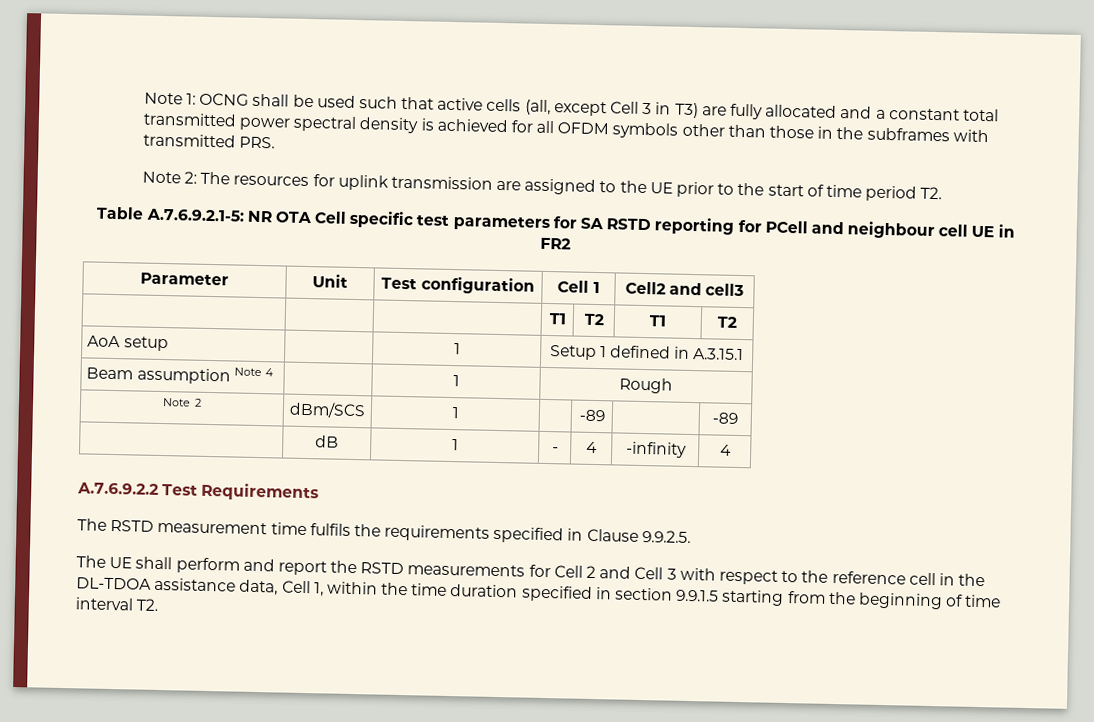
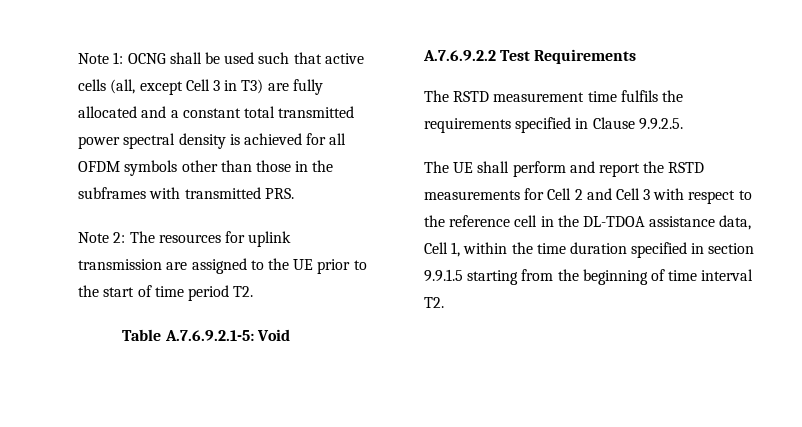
- Table A.7.6.9.2.1-5: NR OTA Cell specific test parameters for SA RSTD reporting for PCell and neighbour cell UE in FR2
- Parameter | Unit | Test configuration | Cell 1 | Cell2 and cell3
- | | | T1 | T2 | T1 | T2
- AoA setup | | 1 | Setup 1 defined in A.3.15.1
- Beam assumption Note 4 | | 1 | Rough
- Note 2 | dBm/SCS | 1 | | -89 | | -89
- | dB | 1 | - | 4 | -infinity | 4
+ Table A.7.6.9.2.1-5: Void

